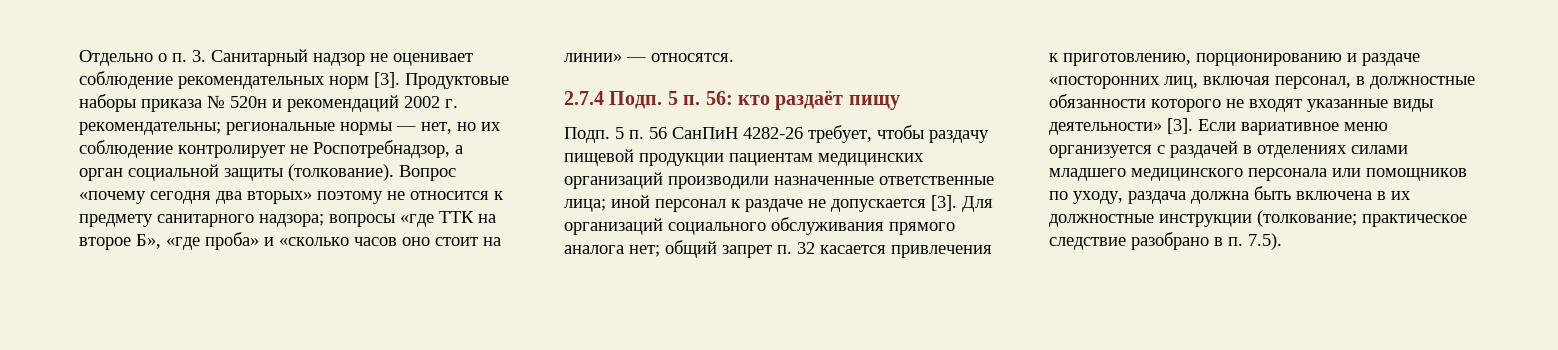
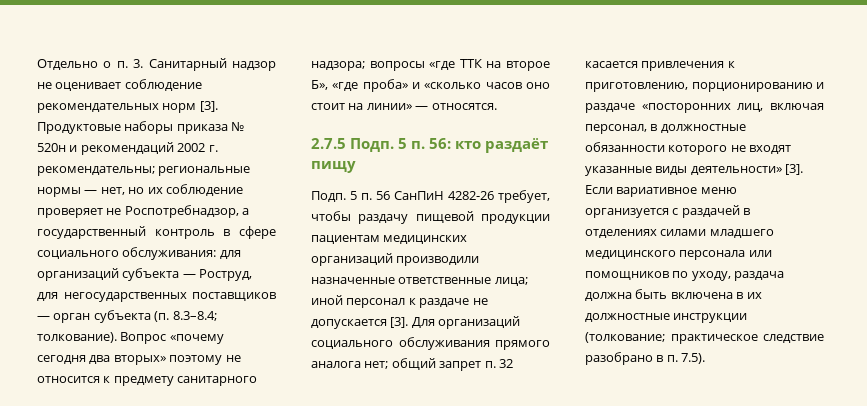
- Продуктовые наборы приказа № 520н и рекомендаций 2002 г. рекомендательны; региональные нормы — нет, но их соблюдение контролирует не Роспотребнадзор, а орган социальной защиты (толкование).
+ Продуктовые наборы приказа № 520н и рекомендаций 2002 г. рекомендательны; региональные нормы — нет, но их соблюдение проверяет не Роспотребнадзор, а государственный контроль в сфере социального обслуживания: для организаций субъекта — Роструд, для негосударственных поставщиков — орган субъекта (п. 8.3–8.4; толкование).
- 2.7.4 Подп.
+ 2.7.5 Подп.

